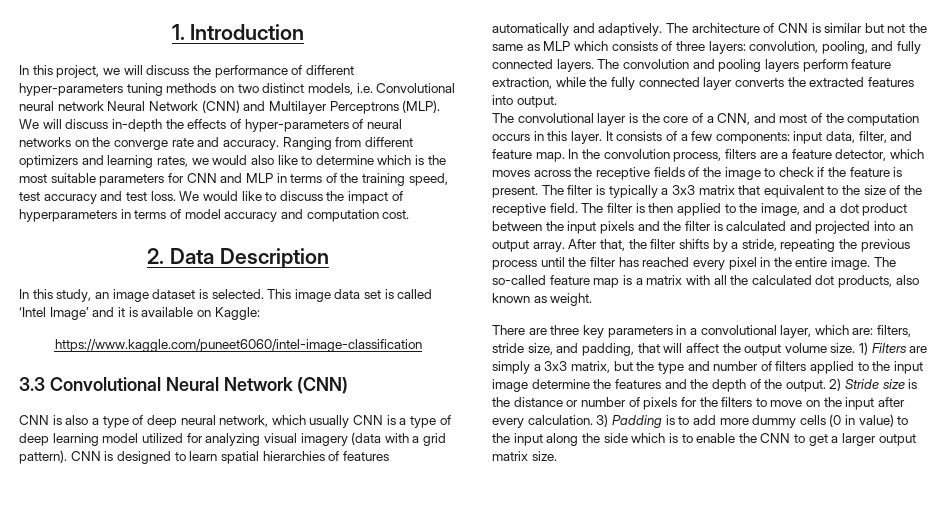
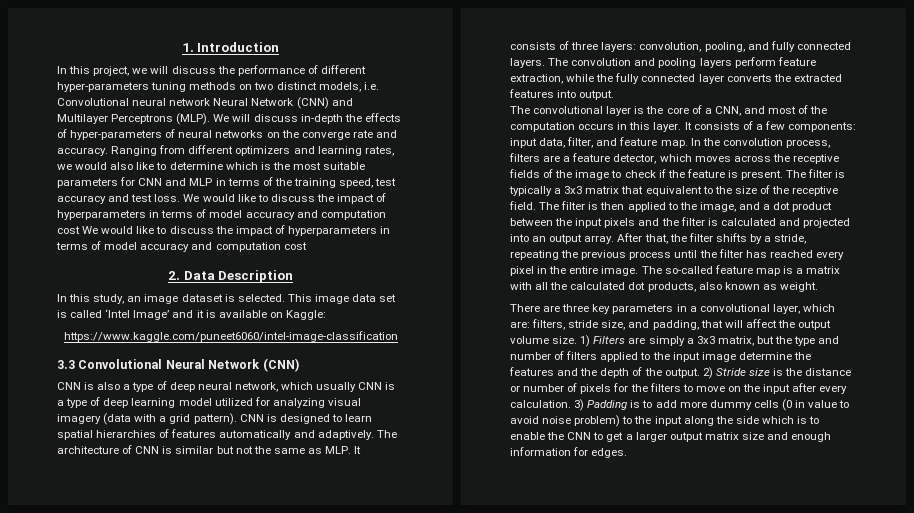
- We would like to discuss the impact of hyperparameters in terms of model accuracy and computation cost.
+ We would like to discuss the impact of hyperparameters in terms of model accuracy and computation cost We would like to discuss the impact of hyperparameters in terms of model accuracy and computation cost
- The architecture of CNN is similar but not the same as MLP which consists of three layers: convolution, pooling, and fully connected layers.
+ The architecture of CNN is similar but not the same as MLP. It consists of three layers: convolution, pooling, and fully connected layers.
- 3) Padding is to add more dummy cells (0 in value) to the input along the side which is to enable the CNN to get a larger output matrix size.
+ 3) Padding is to add more dummy cells (0 in value to avoid noise problem) to the input along the side which is to enable the CNN to get a larger output matrix size and enough information for edges.

